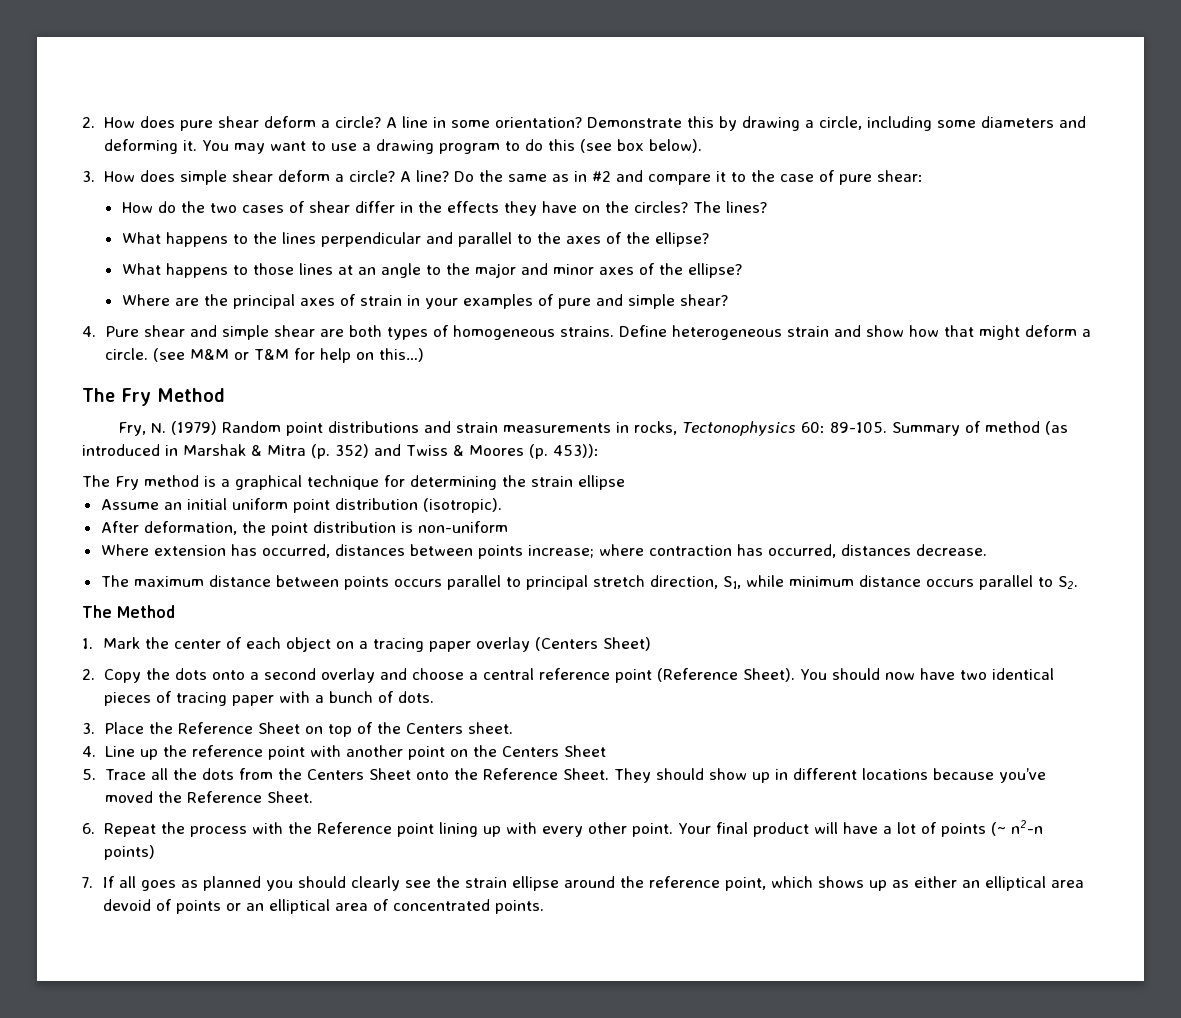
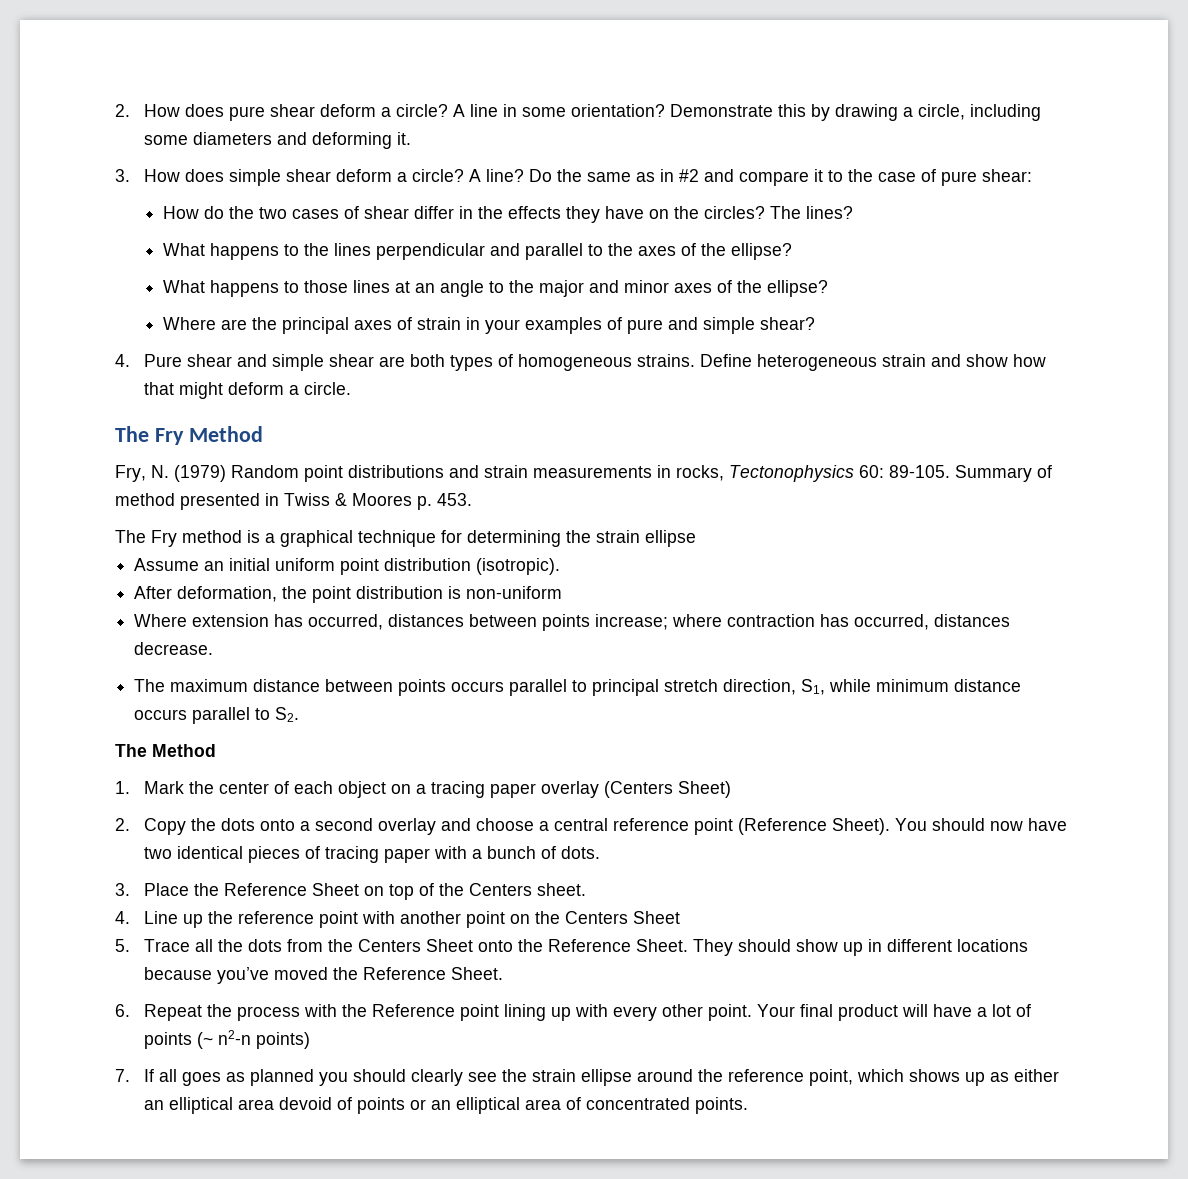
- You may want to use a drawing program to do this (see box below).
- (see M&M or T&M for help on this…)
- Summary of method (as introduced in Marshak & Mitra (p. 352) and Twiss & Moores (p. 453)):
+ Summary of method presented in Twiss & Moores p. 453.

